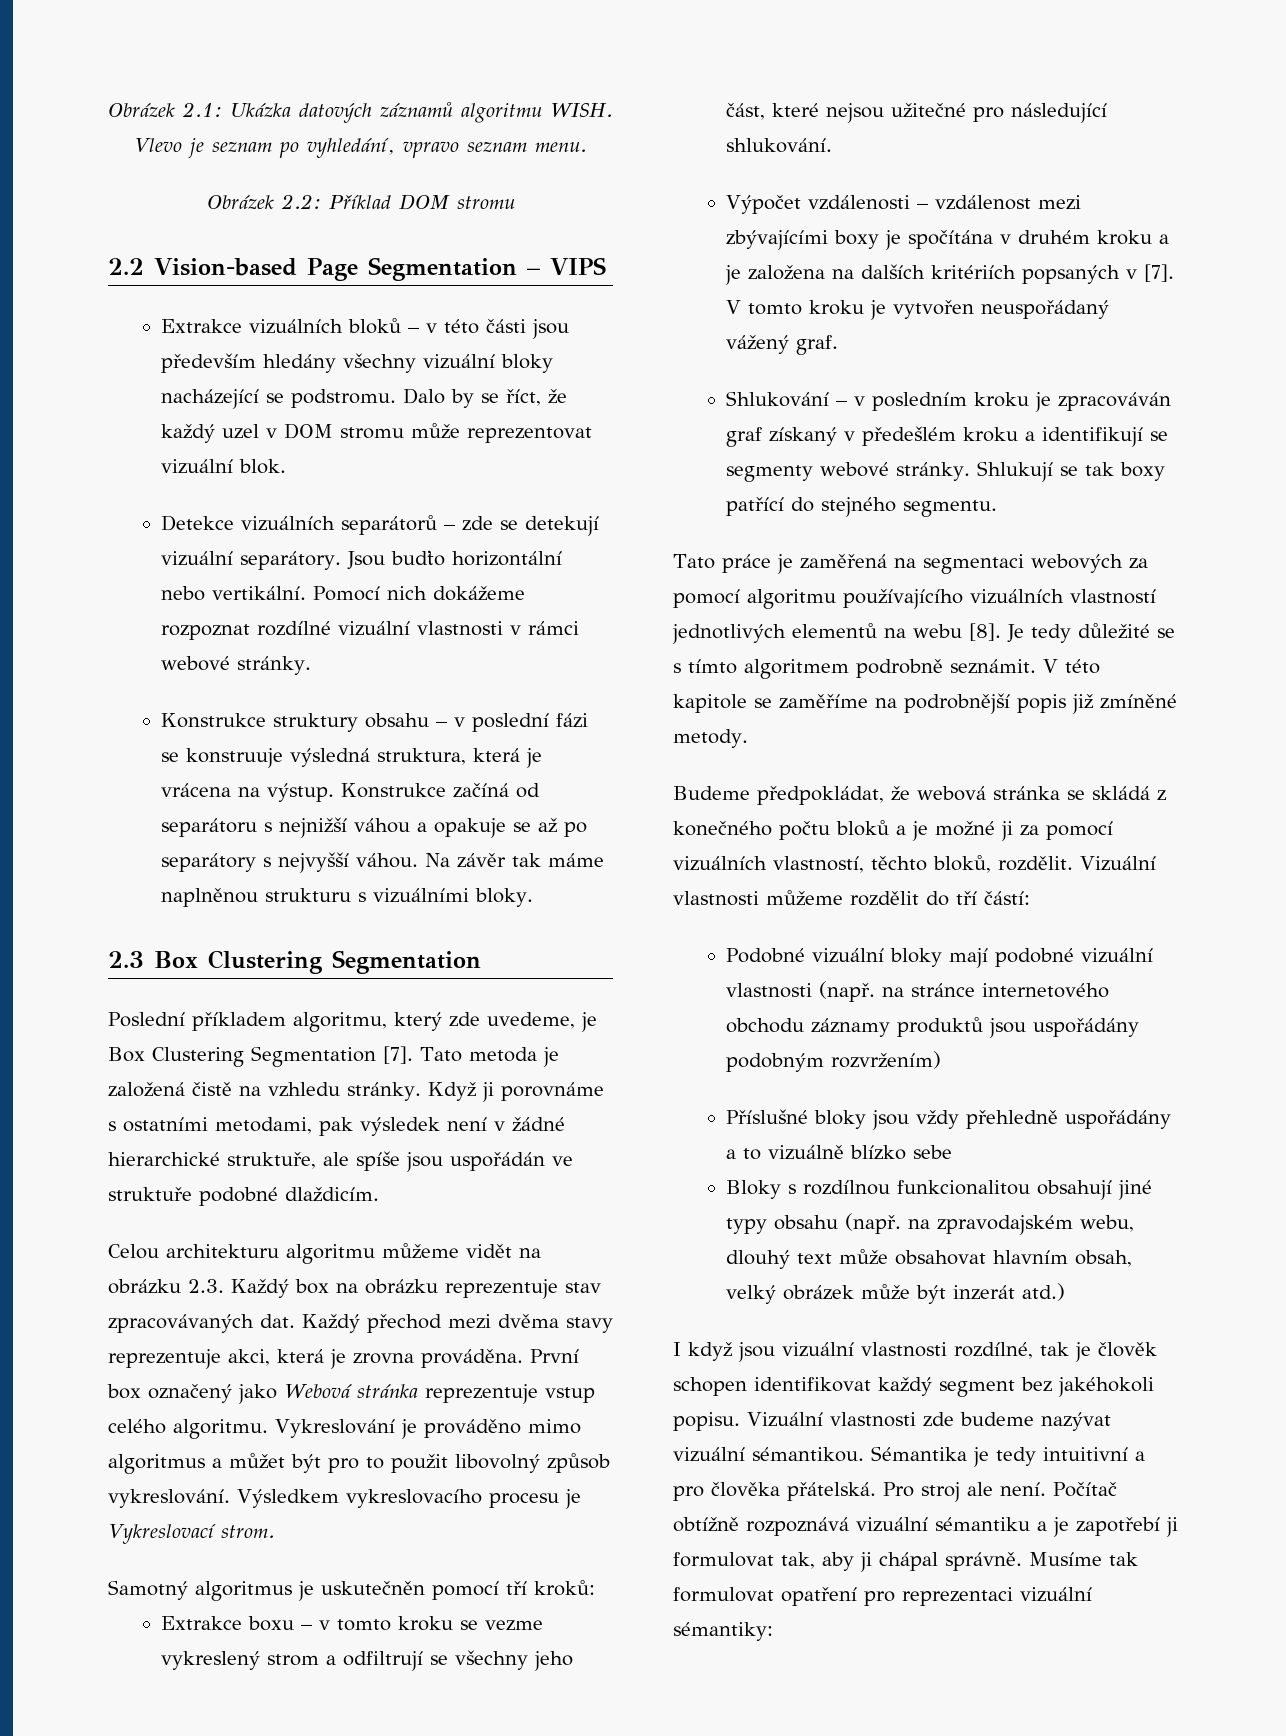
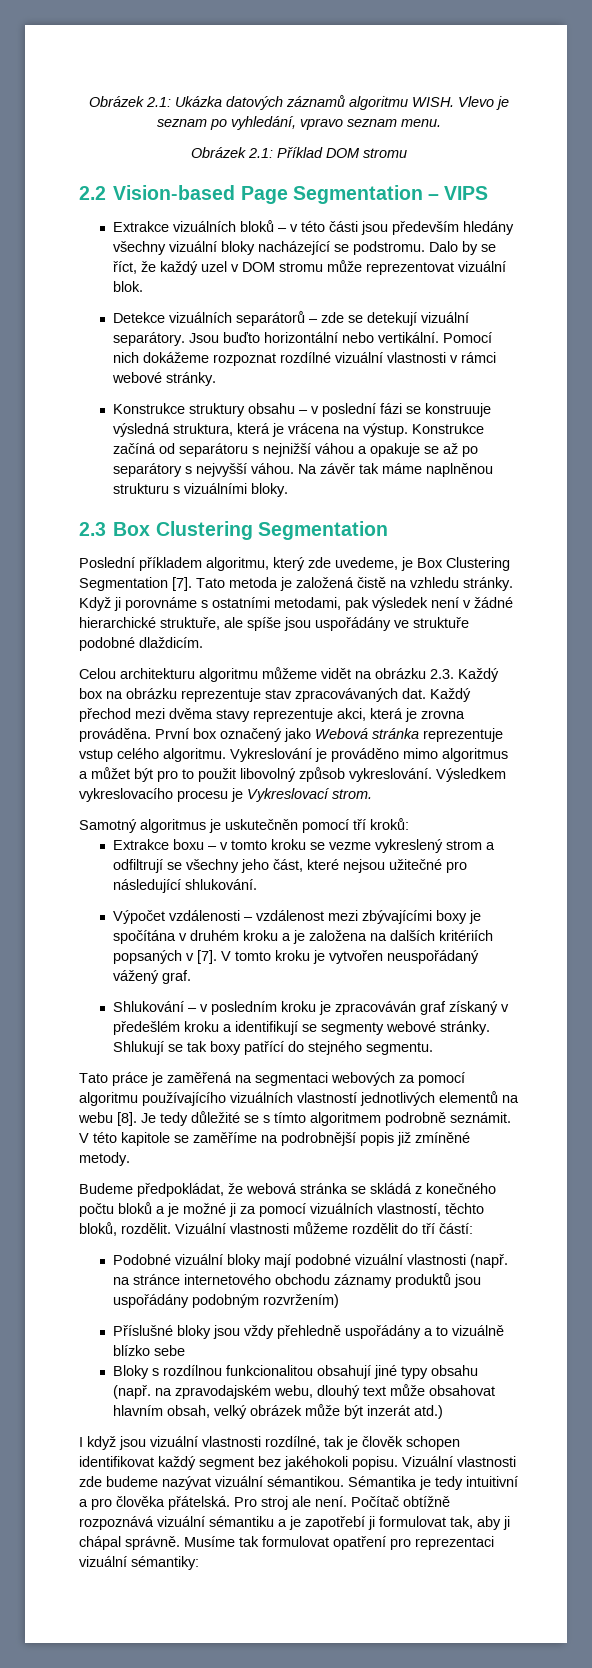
- Obrázek 2.2: Příklad DOM stromu
+ Obrázek 2.1: Příklad DOM stromu
- Když ji porovnáme s ostatními metodami, pak výsledek není v žádné hierarchické struktuře, ale spíše jsou uspořádán ve struktuře podobné dlaždicím.
+ Když ji porovnáme s ostatními metodami, pak výsledek není v žádné hierarchické struktuře, ale spíše jsou uspořádány ve struktuře podobné dlaždicím.

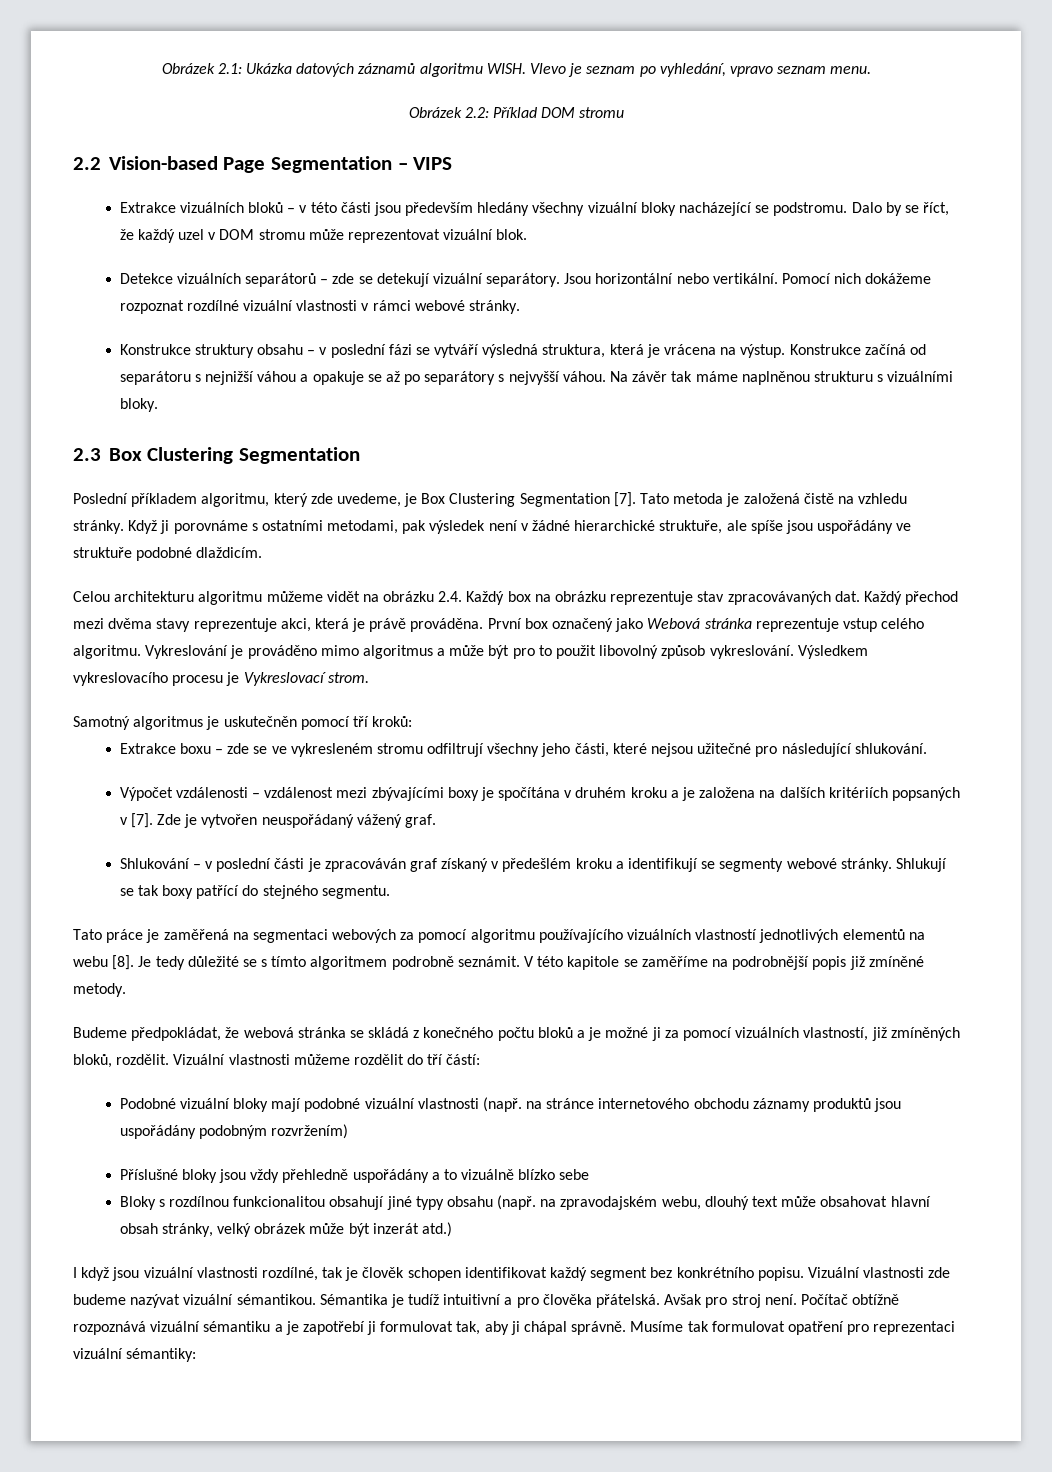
- Obrázek 2.1: Příklad DOM stromu
+ Obrázek 2.2: Příklad DOM stromu
- Jsou buďto horizontální nebo vertikální.
+ Jsou horizontální nebo vertikální.
- Konstrukce struktury obsahu – v poslední fázi se konstruuje výsledná struktura, která je vrácena na výstup.
+ Konstrukce struktury obsahu – v poslední fázi se vytváří výsledná struktura, která je vrácena na výstup.
- Celou architekturu algoritmu můžeme vidět na obrázku 2.3. Každý box na obrázku reprezentuje stav zpracovávaných dat.
+ Celou architekturu algoritmu můžeme vidět na obrázku 2.4. Každý box na obrázku reprezentuje stav zpracovávaných dat.
- Každý přechod mezi dvěma stavy reprezentuje akci, která je zrovna prováděna.
+ Každý přechod mezi dvěma stavy reprezentuje akci, která je právě prováděna.
- Vykreslování je prováděno mimo algoritmus a můžet být pro to použit libovolný způsob vykreslování.
+ Vykreslování je prováděno mimo algoritmus a může být pro to použit libovolný způsob vykreslování.
- Extrakce boxu – v tomto kroku se vezme vykreslený strom a odfiltrují se všechny jeho část, které nejsou užitečné pro následující shlukování.
+ Extrakce boxu – zde se ve vykresleném stromu odfiltrují všechny jeho části, které nejsou užitečné pro následující shlukování.
- V tomto kroku je vytvořen neuspořádaný vážený graf.
+ Zde je vytvořen neuspořádaný vážený graf.
- Shlukování – v posledním kroku je zpracováván graf získaný v předešlém kroku a identifikují se segmenty webové stránky.
+ Shlukování – v poslední části je zpracováván graf získaný v předešlém kroku a identifikují se segmenty webové stránky.
- Budeme předpokládat, že webová stránka se skládá z konečného počtu bloků a je možné ji za pomocí vizuálních vlastností, těchto bloků, rozdělit.
+ Budeme předpokládat, že webová stránka se skládá z konečného počtu bloků a je možné ji za pomocí vizuálních vlastností, již zmíněných bloků, rozdělit.
- Bloky s rozdílnou funkcionalitou obsahují jiné typy obsahu (např. na zpravodajském webu, dlouhý text může obsahovat hlavním obsah, velký obrázek může být inzerát atd.)
+ Bloky s rozdílnou funkcionalitou obsahují jiné typy obsahu (např. na zpravodajském webu, dlouhý text může obsahovat hlavní obsah stránky, velký obrázek může být inzerát atd.)
- I když jsou vizuální vlastnosti rozdílné, tak je člověk schopen identifikovat každý segment bez jakéhokoli popisu.
+ I když jsou vizuální vlastnosti rozdílné, tak je člověk schopen identifikovat každý segment bez konkrétního popisu.
- Sémantika je tedy intuitivní a pro člověka přátelská.
+ Sémantika je tudíž intuitivní a pro člověka přátelská.
- Pro stroj ale není.
+ Avšak pro stroj není.

